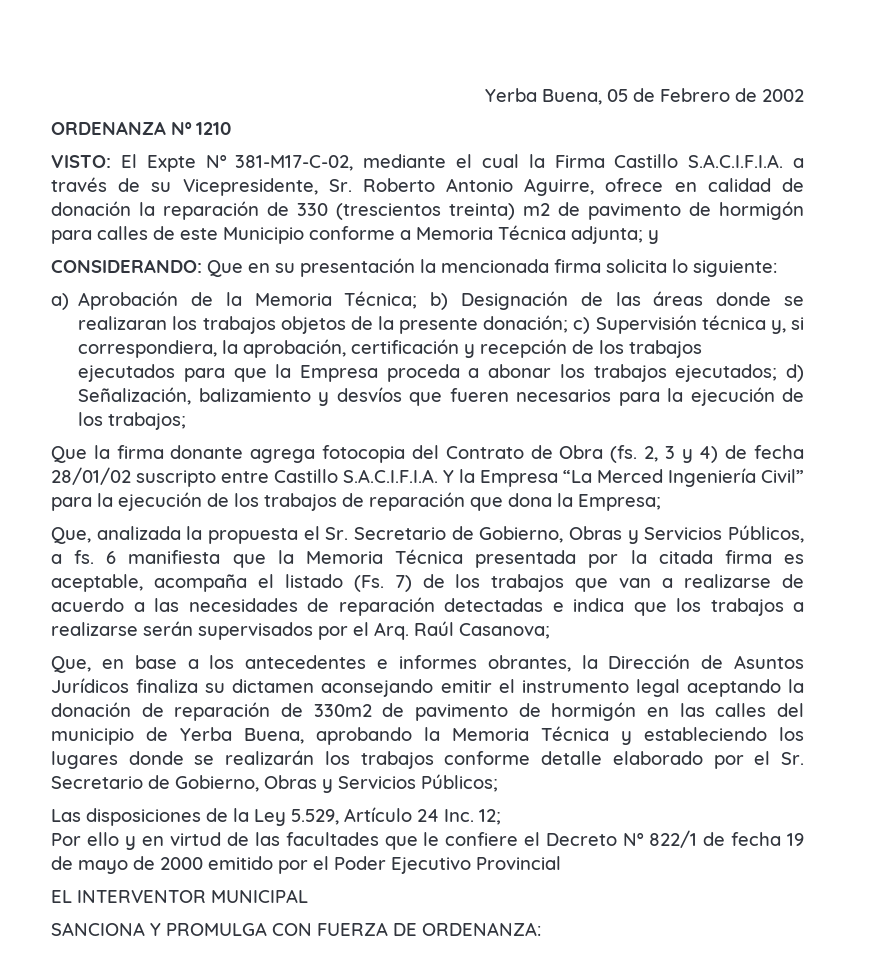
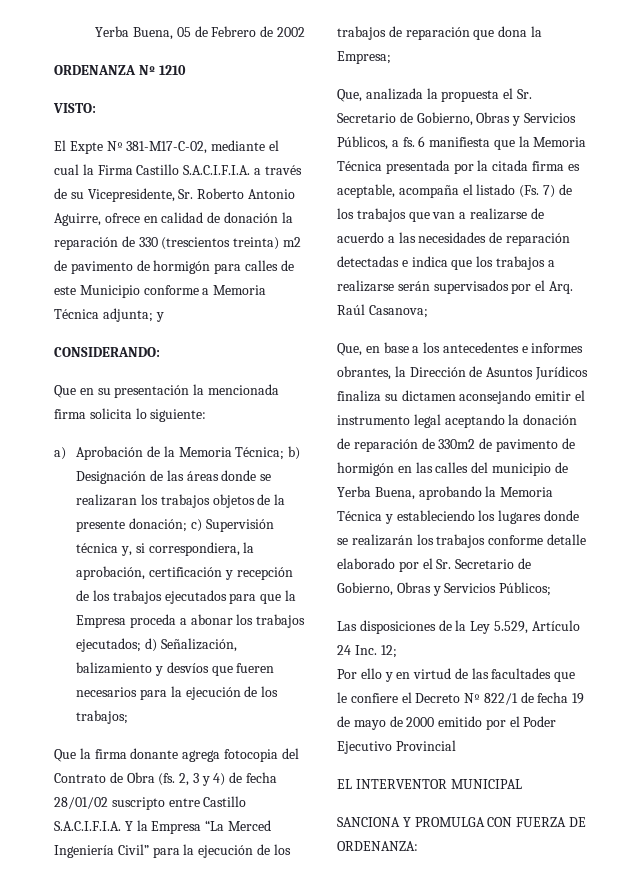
- VISTO: El Expte Nº 381-M17-C-02, mediante el cual la Firma Castillo S.A.C.I.F.I.A. a través de su Vicepresidente, Sr. Roberto Antonio Aguirre, ofrece en calidad de donación la reparación de 330 (trescientos treinta) m2 de pavimento de hormigón para calles de este Municipio conforme a Memoria Técnica adjunta; y
+ VISTO:
+ El Expte Nº 381-M17-C-02, mediante el cual la Firma Castillo S.A.C.I.F.I.A. a través de su Vicepresidente, Sr. Roberto Antonio Aguirre, ofrece en calidad de donación la reparación de 330 (trescientos treinta) m2 de pavimento de hormigón para calles de este Municipio conforme a Memoria Técnica adjunta; y
- CONSIDERANDO: Que en su presentación la mencionada firma solicita lo siguiente:
+ CONSIDERANDO:
+ Que en su presentación la mencionada firma solicita lo siguiente:

